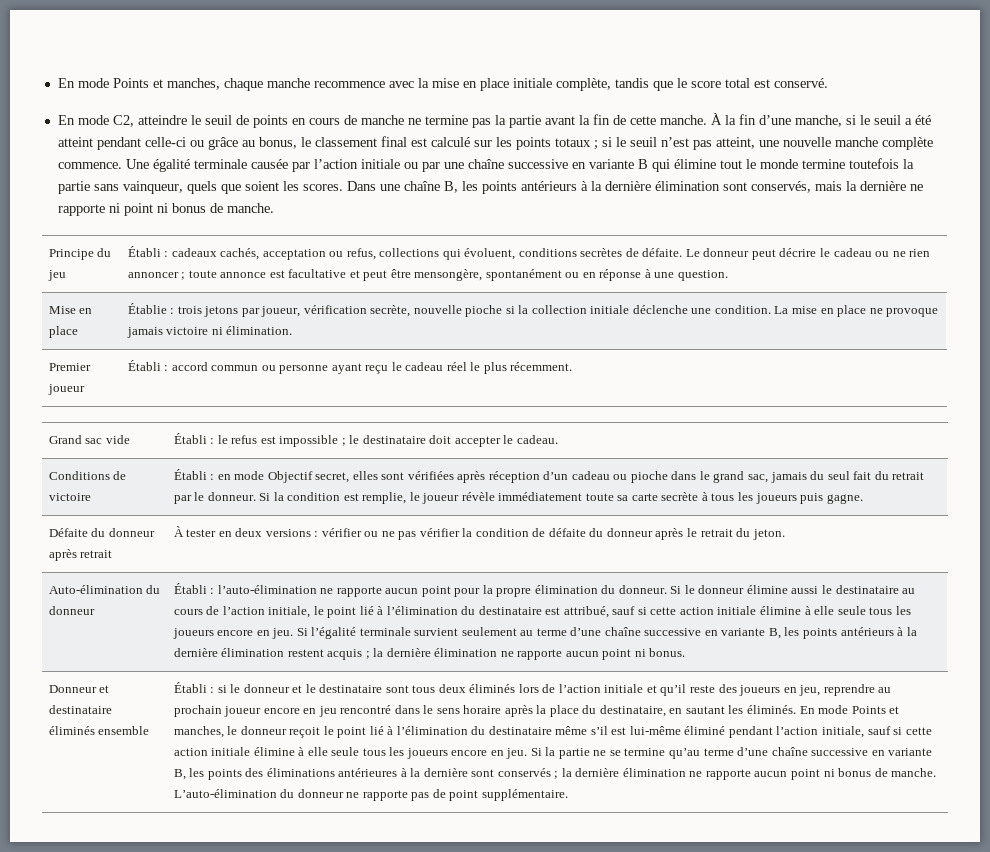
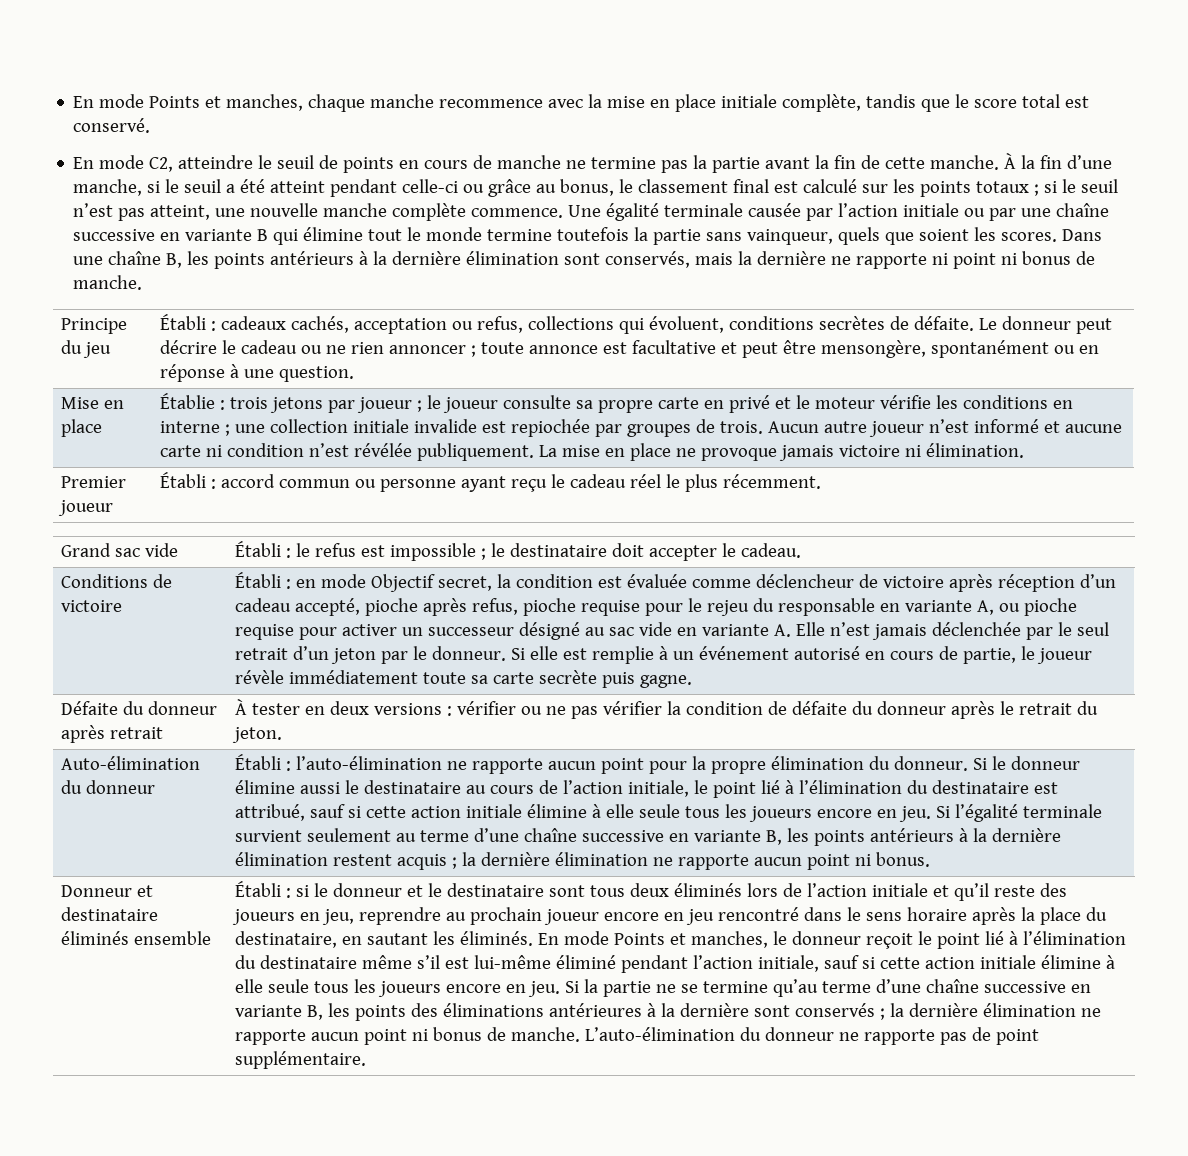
- Établie : trois jetons par joueur, vérification secrète, nouvelle pioche si la collection initiale déclenche une condition.
+ Établie : trois jetons par joueur ; le joueur consulte sa propre carte en privé et le moteur vérifie les conditions en interne ; une collection initiale invalide est repiochée par groupes de trois. Aucun autre joueur n’est informé et aucune carte ni condition n’est révélée publiquement.
- Établi : en mode Objectif secret, elles sont vérifiées après réception d’un cadeau ou pioche dans le grand sac, jamais du seul fait du retrait par le donneur. Si la condition est remplie, le joueur révèle immédiatement toute sa carte secrète à tous les joueurs puis gagne.
+ Établi : en mode Objectif secret, la condition est évaluée comme déclencheur de victoire après réception d’un cadeau accepté, pioche après refus, pioche requise pour le rejeu du responsable en variante A, ou pioche requise pour activer un successeur désigné au sac vide en variante A. Elle n’est jamais déclenchée par le seul retrait d’un jeton par le donneur. Si elle est remplie à un événement autorisé en cours de partie, le joueur révèle immédiatement toute sa carte secrète puis gagne.

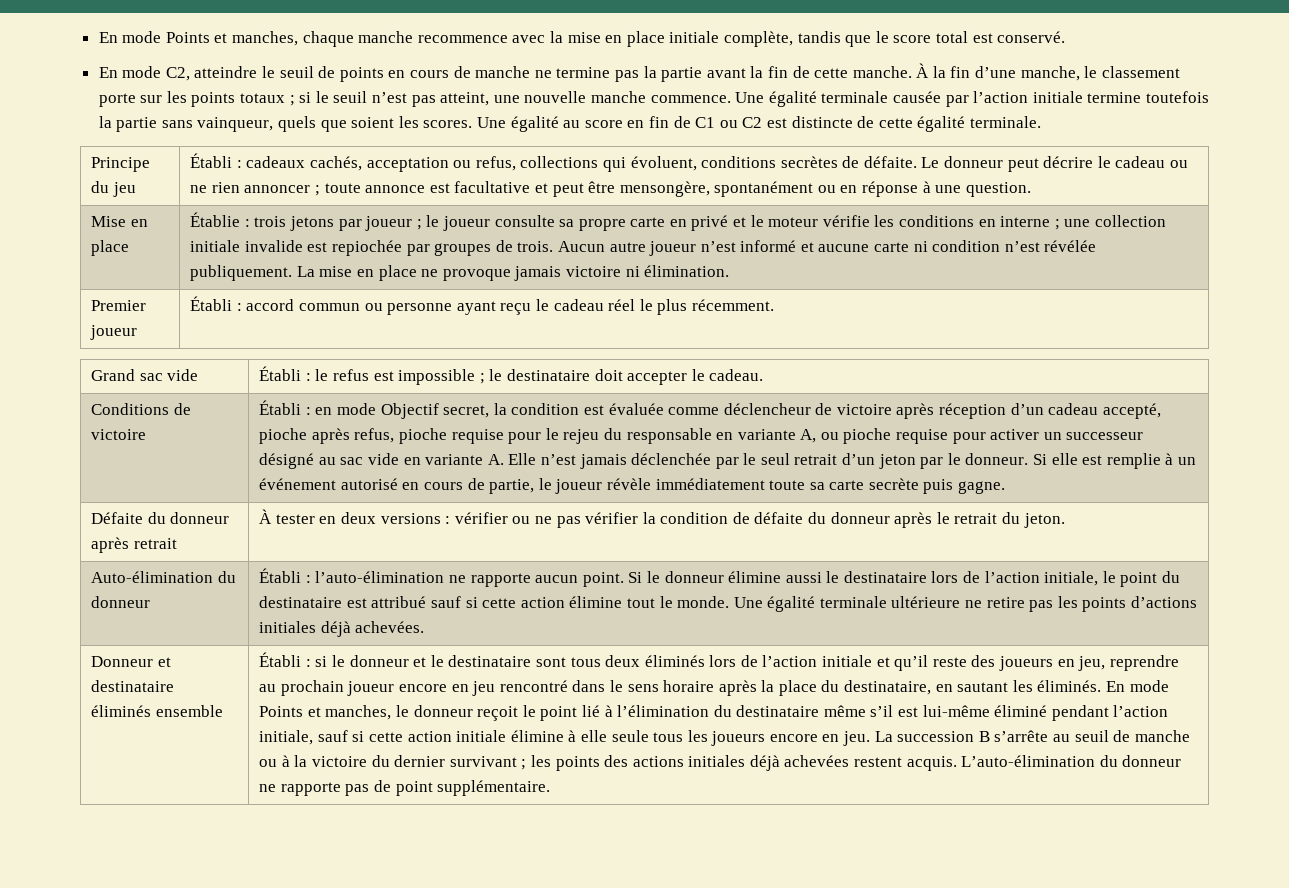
- À la fin d’une manche, si le seuil a été atteint pendant celle-ci ou grâce au bonus, le classement final est calculé sur les points totaux ; si le seuil n’est pas atteint, une nouvelle manche complète commence.
+ À la fin d’une manche, le classement porte sur les points totaux ; si le seuil n’est pas atteint, une nouvelle manche commence.
- Une égalité terminale causée par l’action initiale ou par une chaîne successive en variante B qui élimine tout le monde termine toutefois la partie sans vainqueur, quels que soient les scores.
+ Une égalité terminale causée par l’action initiale termine toutefois la partie sans vainqueur, quels que soient les scores.
- Dans une chaîne B, les points antérieurs à la dernière élimination sont conservés, mais la dernière ne rapporte ni point ni bonus de manche.
+ Une égalité au score en fin de C1 ou C2 est distincte de cette égalité terminale.
- Établi : l’auto-élimination ne rapporte aucun point pour la propre élimination du donneur.
+ Établi : l’auto-élimination ne rapporte aucun point.
- Si le donneur élimine aussi le destinataire au cours de l’action initiale, le point lié à l’élimination du destinataire est attribué, sauf si cette action initiale élimine à elle seule tous les joueurs encore en jeu. Si l’égalité terminale survient seulement au terme d’une chaîne successive en variante B, les points antérieurs à la dernière élimination restent acquis ; la dernière élimination ne rapporte aucun point ni bonus.
+ Si le donneur élimine aussi le destinataire lors de l’action initiale, le point du destinataire est attribué sauf si cette action élimine tout le monde. Une égalité terminale ultérieure ne retire pas les points d’actions initiales déjà achevées.
- Si la partie ne se termine qu’au terme d’une chaîne successive en variante B, les points des éliminations antérieures à la dernière sont conservés ; la dernière élimination ne rapporte aucun point ni bonus de manche.
+ La succession B s’arrête au seuil de manche ou à la victoire du dernier survivant ; les points des actions initiales déjà achevées restent acquis.

